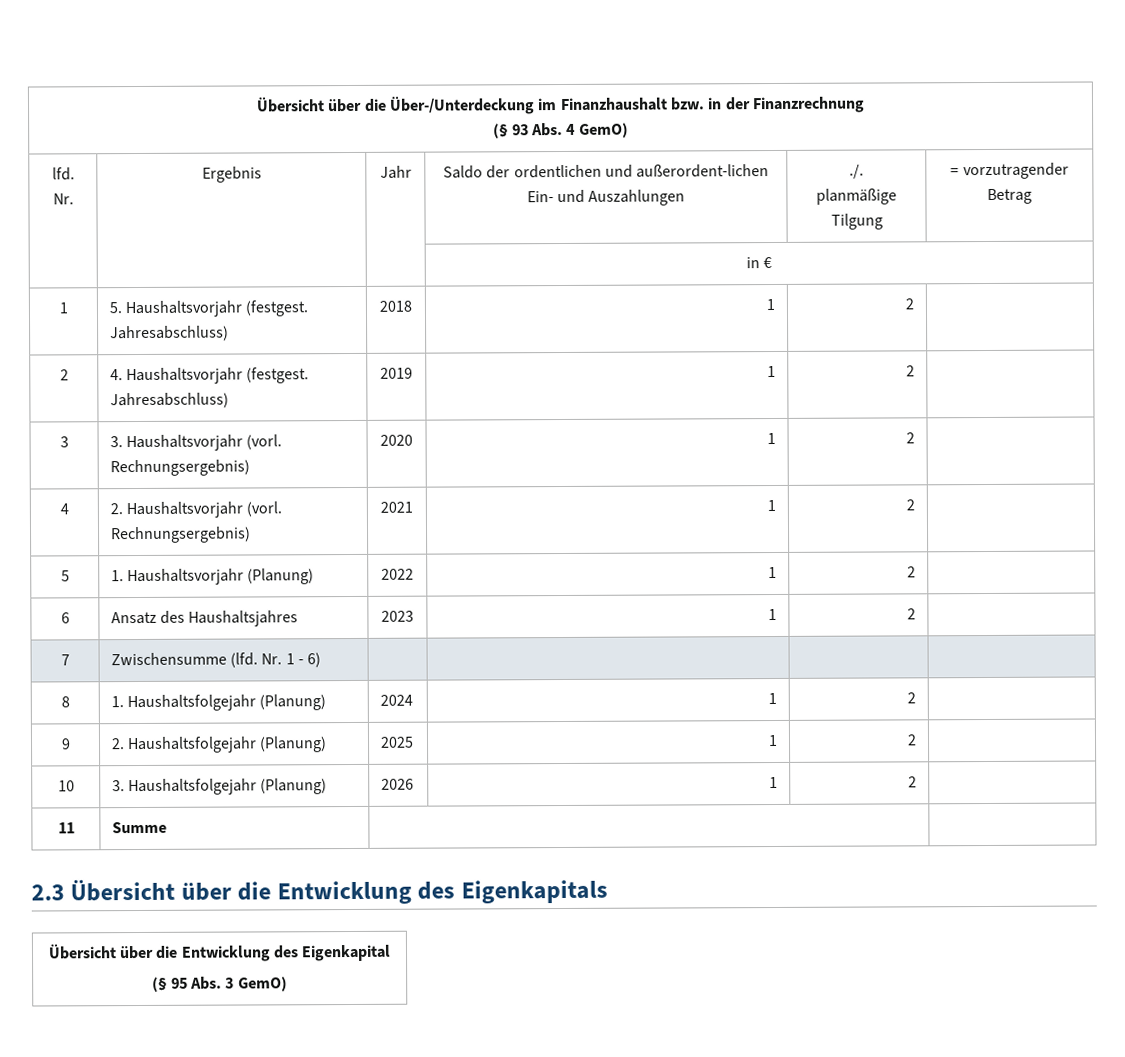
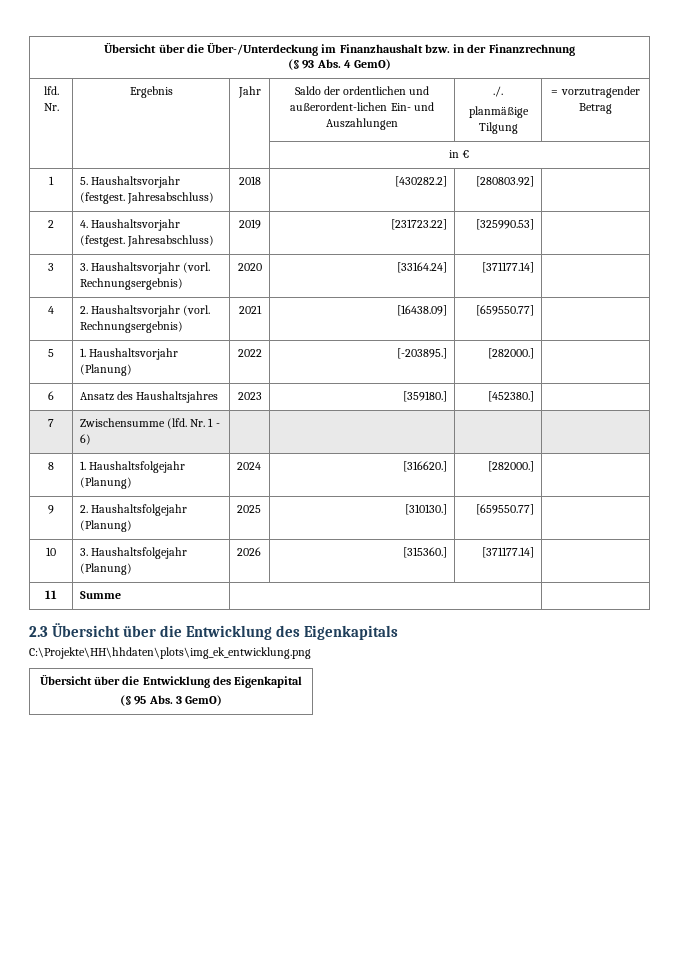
- 1 | 5. Haushaltsvorjahr (festgest. Jahresabschluss) | 2018 | 1 | 2 |
+ 1 | 5. Haushaltsvorjahr (festgest. Jahresabschluss) | 2018 | [430282.2] | [280803.92] |
- 2 | 4. Haushaltsvorjahr (festgest. Jahresabschluss) | 2019 | 1 | 2 |
+ 2 | 4. Haushaltsvorjahr (festgest. Jahresabschluss) | 2019 | [231723.22] | [325990.53] |
- 3 | 3. Haushaltsvorjahr (vorl. Rechnungsergebnis) | 2020 | 1 | 2 |
+ 3 | 3. Haushaltsvorjahr (vorl. Rechnungsergebnis) | 2020 | [33164.24] | [371177.14] |
- 4 | 2. Haushaltsvorjahr (vorl. Rechnungsergebnis) | 2021 | 1 | 2 |
+ 4 | 2. Haushaltsvorjahr (vorl. Rechnungsergebnis) | 2021 | [16438.09] | [659550.77] |
- 5 | 1. Haushaltsvorjahr (Planung) | 2022 | 1 | 2 |
+ 5 | 1. Haushaltsvorjahr (Planung) | 2022 | [-203895.] | [282000.] |
- 6 | Ansatz des Haushaltsjahres | 2023 | 1 | 2 |
+ 6 | Ansatz des Haushaltsjahres | 2023 | [359180.] | [452380.] |
- 8 | 1. Haushaltsfolgejahr (Planung) | 2024 | 1 | 2 |
+ 8 | 1. Haushaltsfolgejahr (Planung) | 2024 | [316620.] | [282000.] |
- 9 | 2. Haushaltsfolgejahr (Planung) | 2025 | 1 | 2 |
+ 9 | 2. Haushaltsfolgejahr (Planung) | 2025 | [310130.] | [659550.77] |
- 10 | 3. Haushaltsfolgejahr (Planung) | 2026 | 1 | 2 |
+ 10 | 3. Haushaltsfolgejahr (Planung) | 2026 | [315360.] | [371177.14] |
+ C:\Projekte\HH\hhdaten\plots\img_ek_entwicklung.png

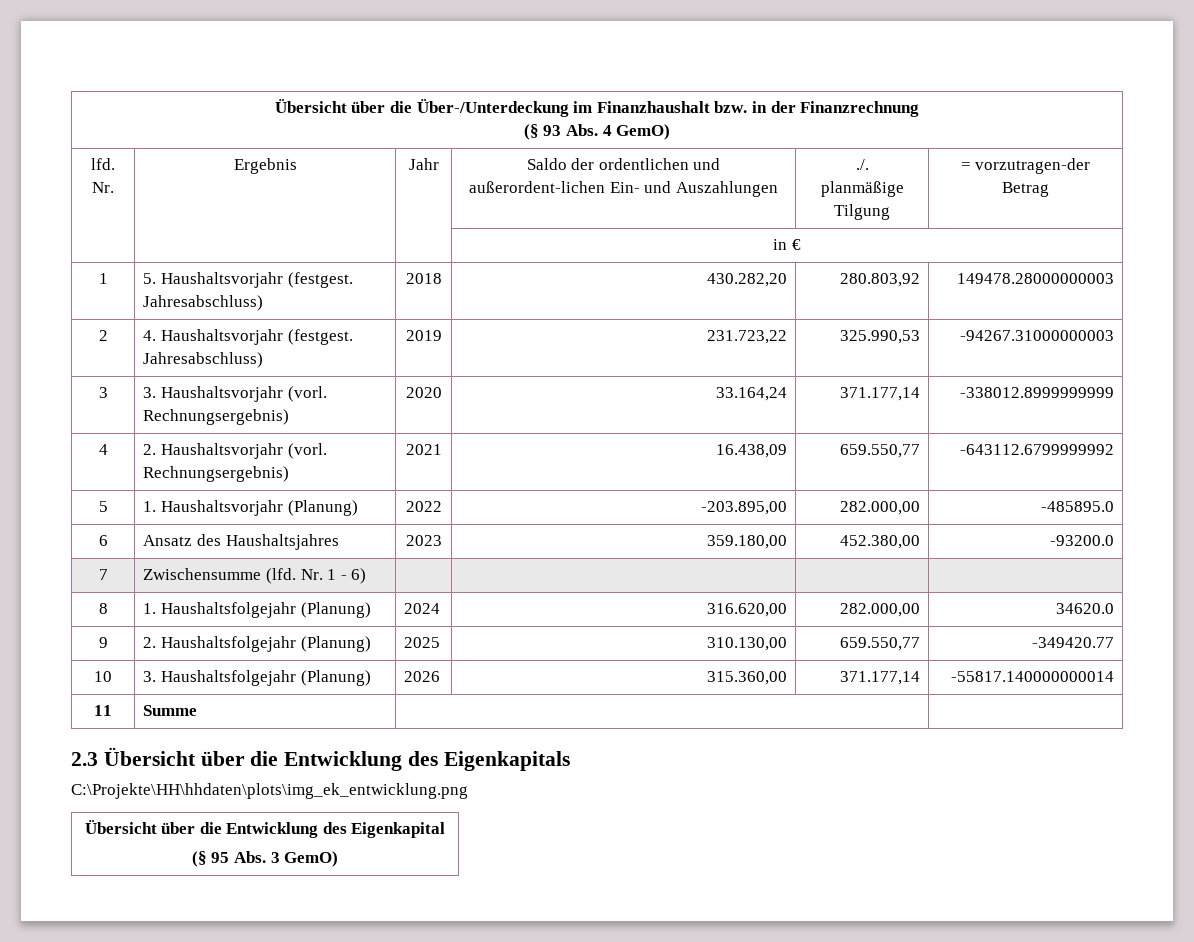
  lfd. Nr. | Ergebnis | Jahr | Saldo der ordentlichen und außerordent-lichen Ein- und Auszahlungen | ./.
- planmäßige Tilgung | = vorzutragender Betrag
+ planmäßige Tilgung | = vorzutragen-der Betrag
- 1 | 5. Haushaltsvorjahr (festgest. Jahresabschluss) | 2018 | [430282.2] | [280803.92] |
+ 1 | 5. Haushaltsvorjahr (festgest. Jahresabschluss) | 2018 | 430.282,20 | 280.803,92 | 149478.28000000003
- 2 | 4. Haushaltsvorjahr (festgest. Jahresabschluss) | 2019 | [231723.22] | [325990.53] |
+ 2 | 4. Haushaltsvorjahr (festgest. Jahresabschluss) | 2019 | 231.723,22 | 325.990,53 | -94267.31000000003
- 3 | 3. Haushaltsvorjahr (vorl. Rechnungsergebnis) | 2020 | [33164.24] | [371177.14] |
+ 3 | 3. Haushaltsvorjahr (vorl. Rechnungsergebnis) | 2020 | 33.164,24 | 371.177,14 | -338012.8999999999
- 4 | 2. Haushaltsvorjahr (vorl. Rechnungsergebnis) | 2021 | [16438.09] | [659550.77] |
+ 4 | 2. Haushaltsvorjahr (vorl. Rechnungsergebnis) | 2021 | 16.438,09 | 659.550,77 | -643112.6799999992
- 5 | 1. Haushaltsvorjahr (Planung) | 2022 | [-203895.] | [282000.] |
+ 5 | 1. Haushaltsvorjahr (Planung) | 2022 | -203.895,00 | 282.000,00 | -485895.0
- 6 | Ansatz des Haushaltsjahres | 2023 | [359180.] | [452380.] |
+ 6 | Ansatz des Haushaltsjahres | 2023 | 359.180,00 | 452.380,00 | -93200.0
- 8 | 1. Haushaltsfolgejahr (Planung) | 2024 | [316620.] | [282000.] |
+ 8 | 1. Haushaltsfolgejahr (Planung) | 2024 | 316.620,00 | 282.000,00 | 34620.0
- 9 | 2. Haushaltsfolgejahr (Planung) | 2025 | [310130.] | [659550.77] |
+ 9 | 2. Haushaltsfolgejahr (Planung) | 2025 | 310.130,00 | 659.550,77 | -349420.77
- 10 | 3. Haushaltsfolgejahr (Planung) | 2026 | [315360.] | [371177.14] |
+ 10 | 3. Haushaltsfolgejahr (Planung) | 2026 | 315.360,00 | 371.177,14 | -55817.140000000014

